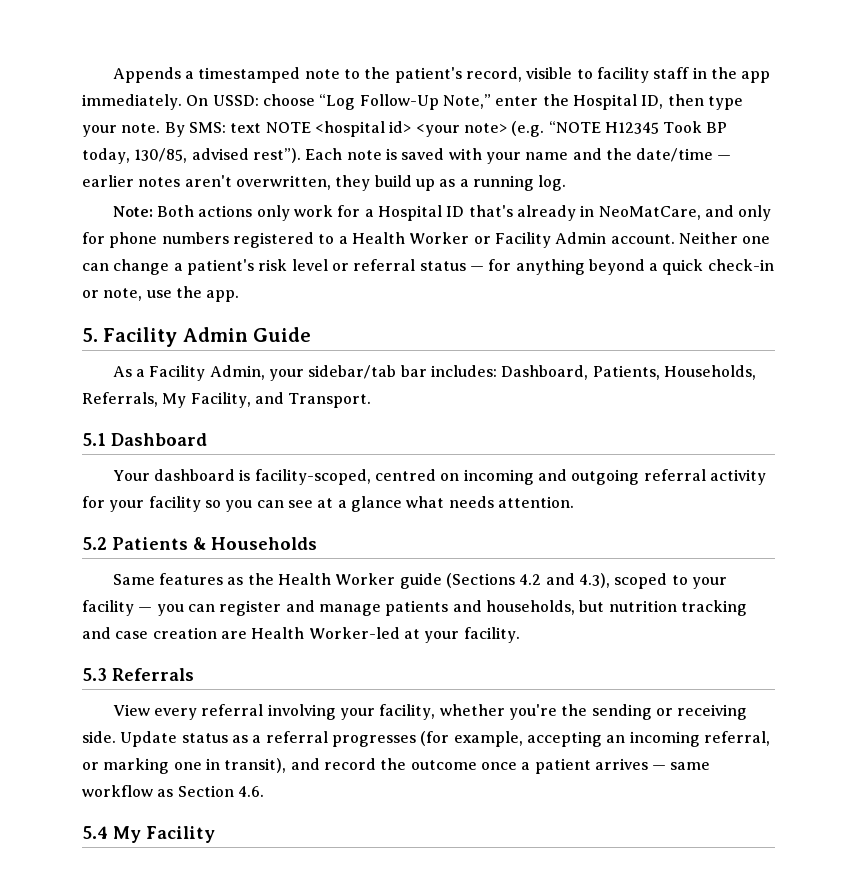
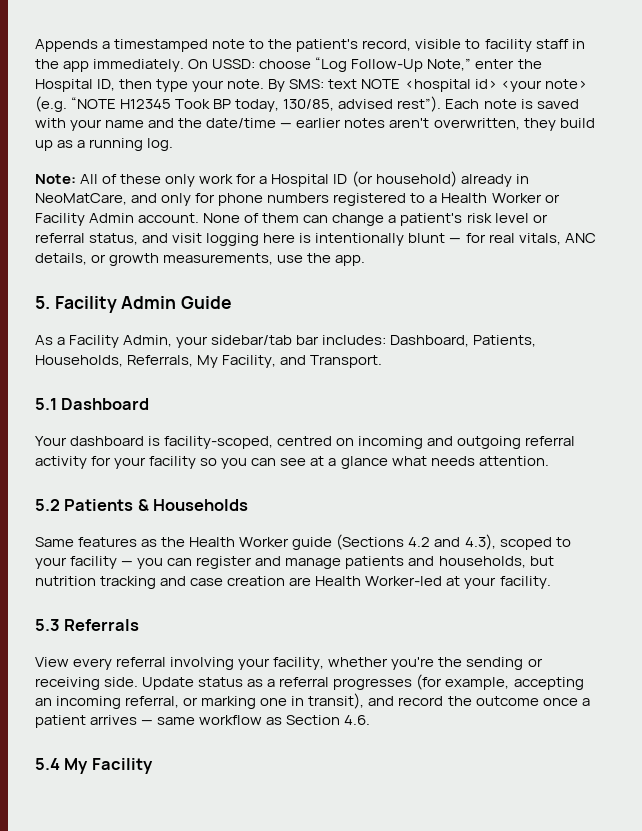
- Note: Both actions only work for a Hospital ID that's already in NeoMatCare, and only for phone numbers registered to a Health Worker or Facility Admin account.
+ Note: All of these only work for a Hospital ID (or household) already in NeoMatCare, and only for phone numbers registered to a Health Worker or Facility Admin account.
- Neither one can change a patient's risk level or referral status — for anything beyond a quick check-in or note, use the app.
+ None of them can change a patient's risk level or referral status, and visit logging here is intentionally blunt — for real vitals, ANC details, or growth measurements, use the app.

